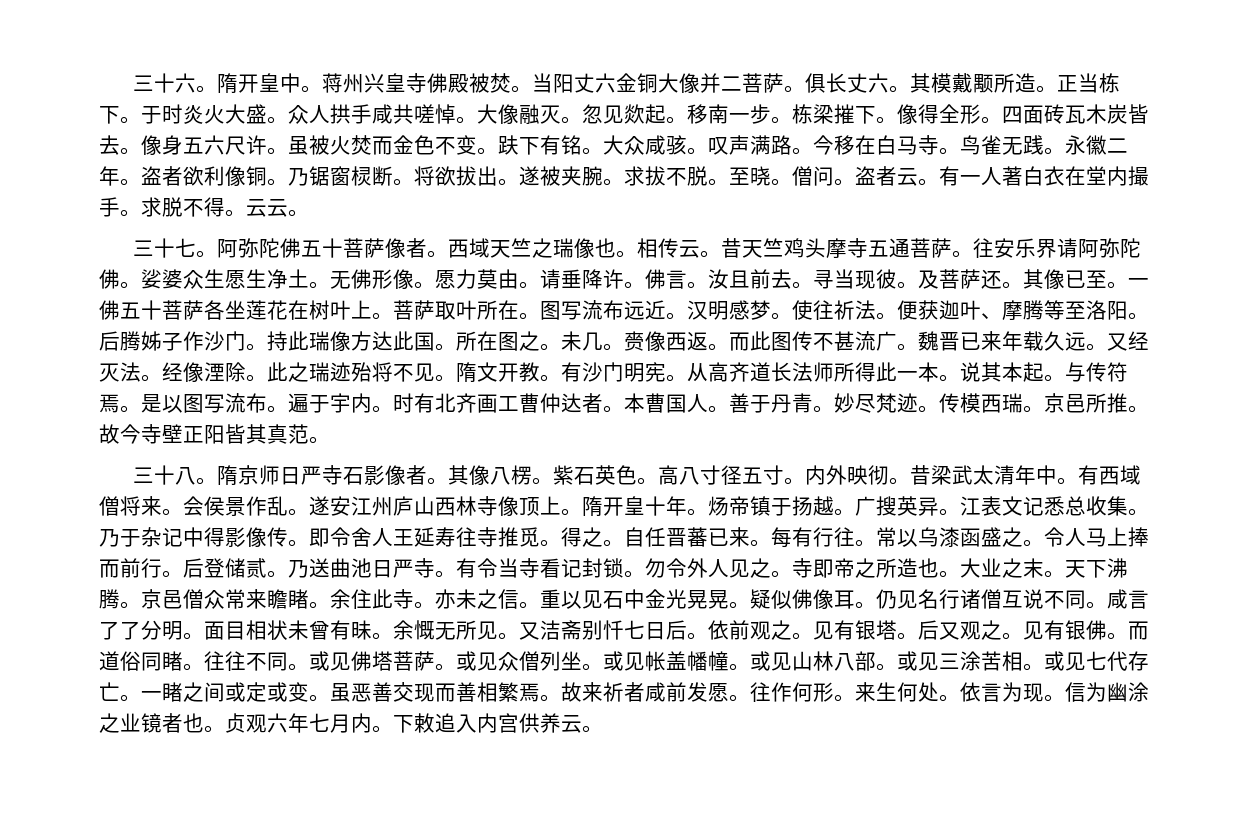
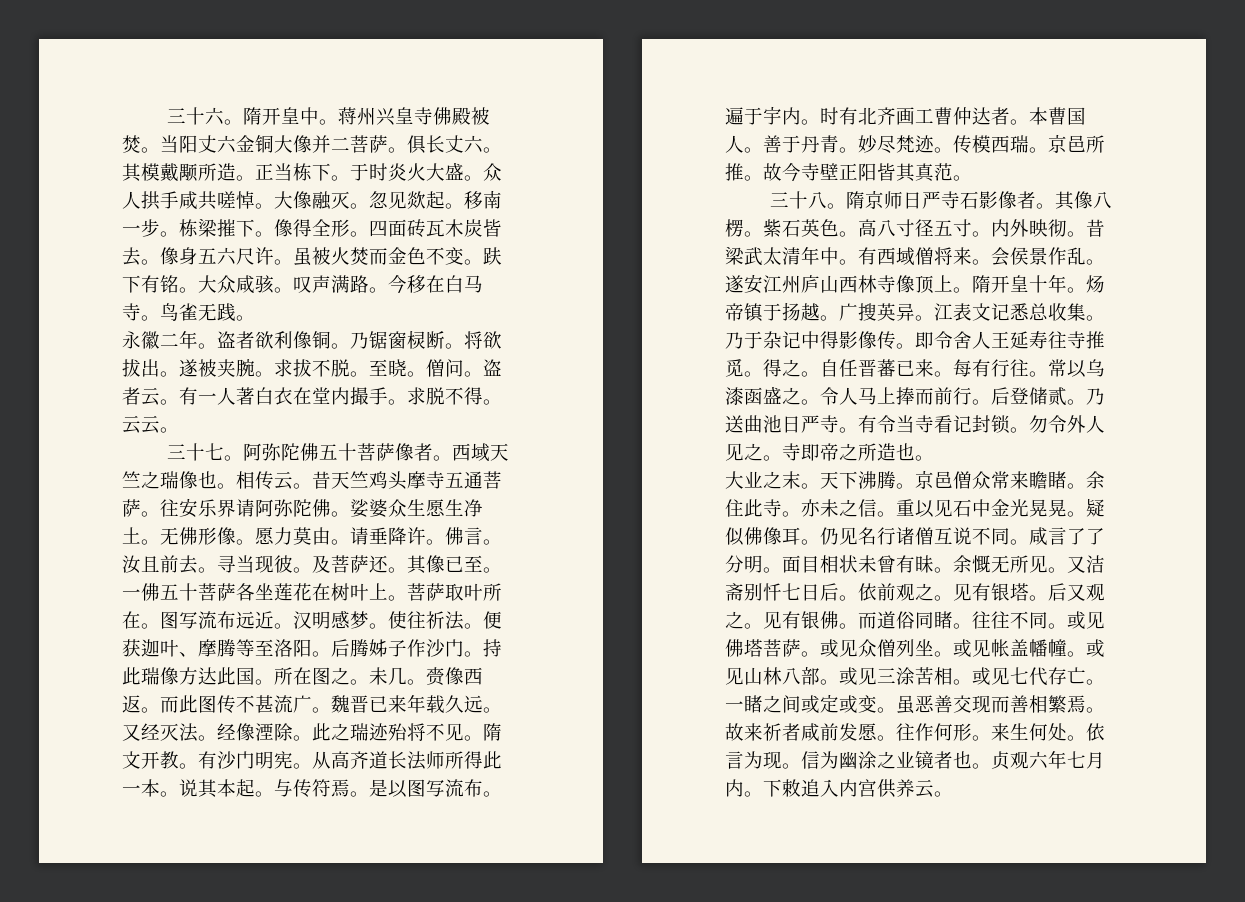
- 鸟雀无践。永徽二年。
+ 鸟雀无践。
+ 永徽二年。
- 寺即帝之所造也。大业之末。
+ 寺即帝之所造也。
+ 大业之末。

